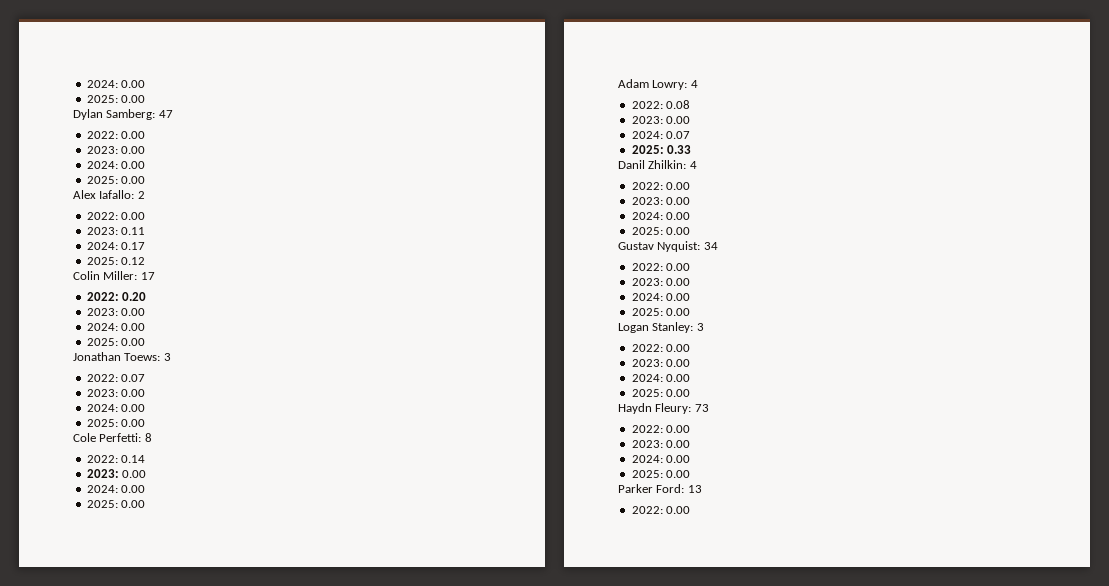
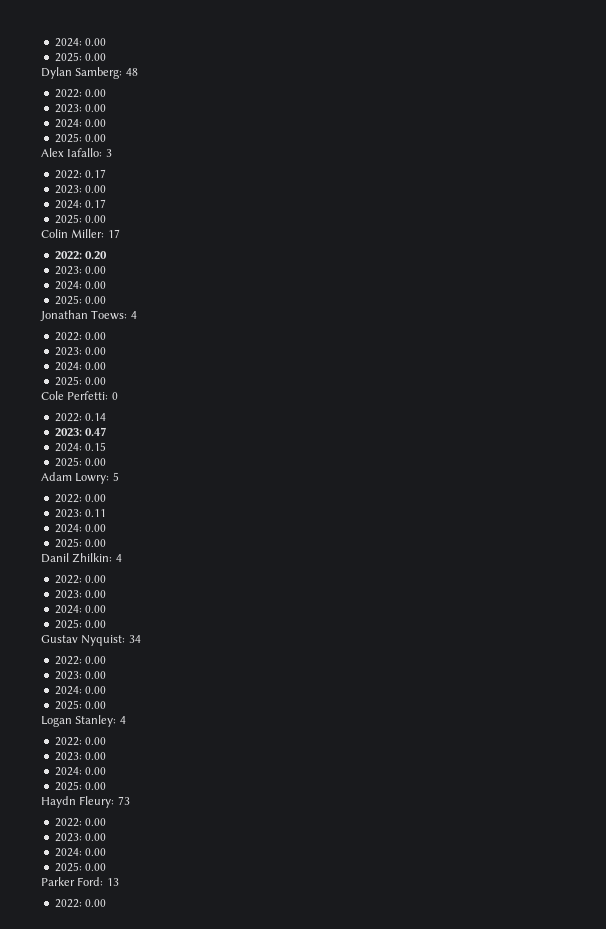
- Dylan Samberg: 47
+ Dylan Samberg: 48
- Alex Iafallo: 2
- 2022: 0.00
- 2023: 0.11
+ Alex Iafallo: 3
+ 2022: 0.17
+ 2023: 0.00
  2024: 0.17
- 2025: 0.12
+ 2025: 0.00
- Jonathan Toews: 3
- 2022: 0.07
+ Jonathan Toews: 4
+ 2022: 0.00
- Cole Perfetti: 8
+ Cole Perfetti: 0
  2022: 0.14
- 2023: 0.00
+ 2023: 0.47
+ 2024: 0.15
+ 2025: 0.00
+ Adam Lowry: 5
+ 2022: 0.00
+ 2023: 0.11
  2024: 0.00
  2025: 0.00
- Adam Lowry: 4
- 2022: 0.08
- 2023: 0.00
- 2024: 0.07
- 2025: 0.33
- Logan Stanley: 3
+ Logan Stanley: 4

